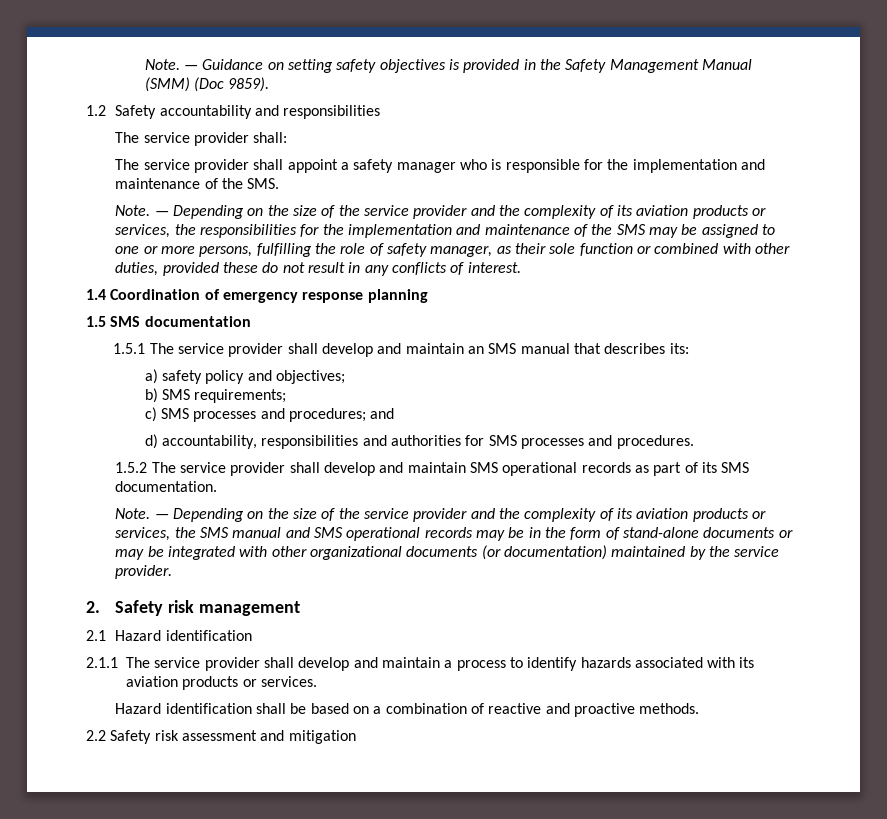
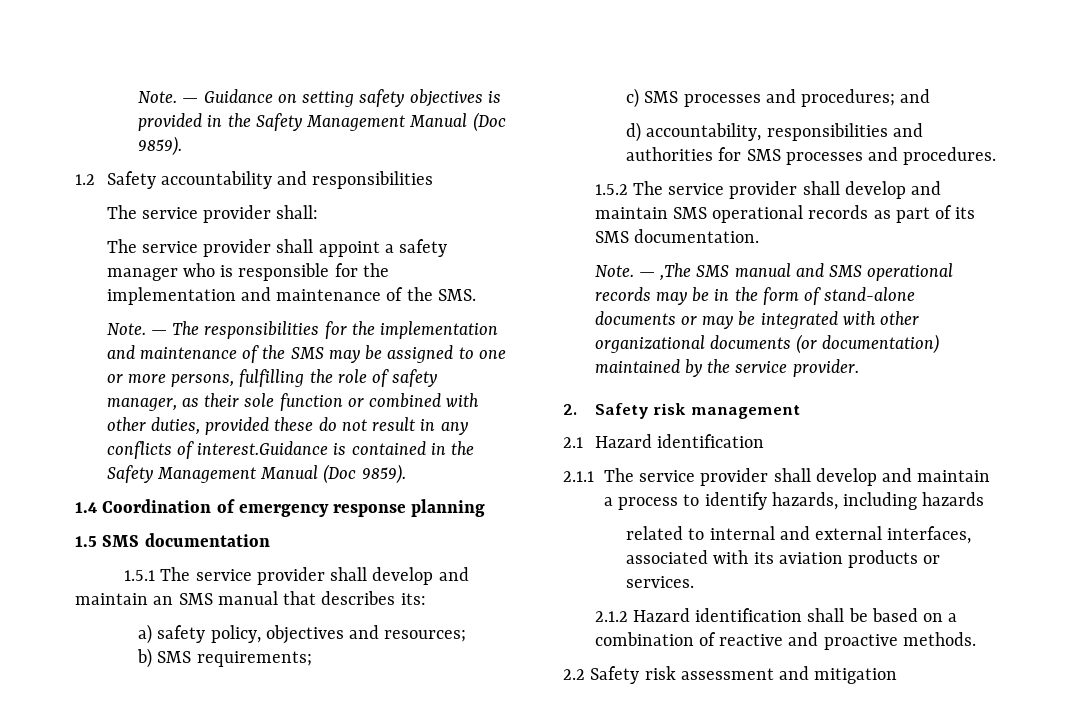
- — Guidance on setting safety objectives is provided in the Safety Management Manual (SMM) (Doc 9859).
+ — Guidance on setting safety objectives is provided in the Safety Management Manual (Doc 9859).
- — Depending on the size of the service provider and the complexity of its aviation products or services, the responsibilities for the implementation and maintenance of the SMS may be assigned to one or more persons, fulfilling the role of safety manager, as their sole function or combined with other duties, provided these do not result in any conflicts of interest.
+ — The responsibilities for the implementation and maintenance of the SMS may be assigned to one or more persons, fulfilling the role of safety manager, as their sole function or combined with other duties, provided these do not result in any conflicts of interest.Guidance is contained in the Safety Management Manual (Doc 9859).
- a) safety policy and objectives;
+ a) safety policy, objectives and resources;
- — Depending on the size of the service provider and the complexity of its aviation products or services, the SMS manual and SMS operational records may be in the form of stand-alone documents or may be integrated with other organizational documents (or documentation) maintained by the service provider.
+ — ,The SMS manual and SMS operational records may be in the form of stand-alone documents or may be integrated with other organizational documents (or documentation) maintained by the service provider.
- 2.1.1 The service provider shall develop and maintain a process to identify hazards associated with its aviation products or services.
+ 2.1.1 The service provider shall develop and maintain a process to identify hazards, including hazards
+ related to internal and external interfaces, associated with its aviation products or services.
- Hazard identification shall be based on a combination of reactive and proactive methods.
+ 2.1.2 Hazard identification shall be based on a combination of reactive and proactive methods.

